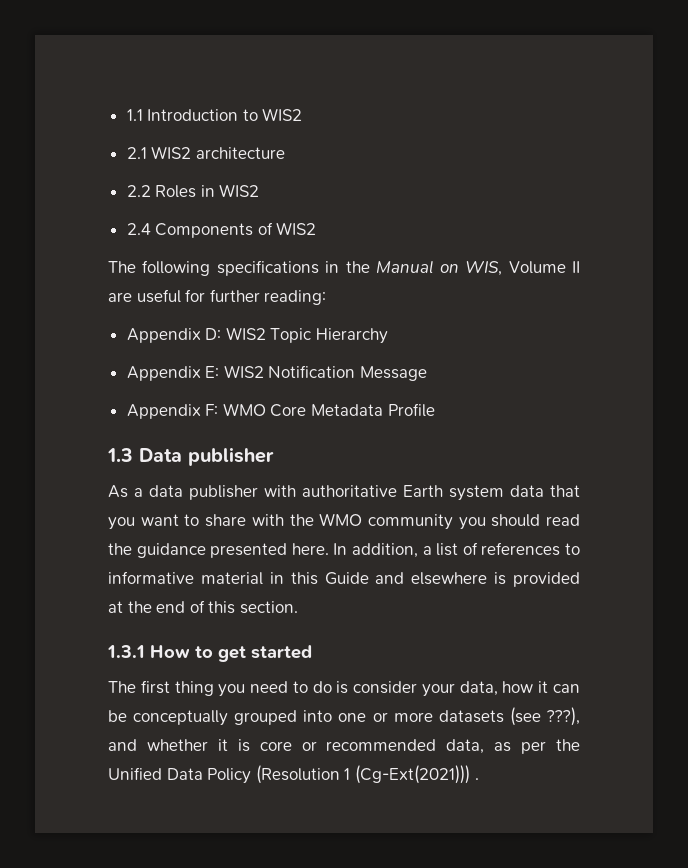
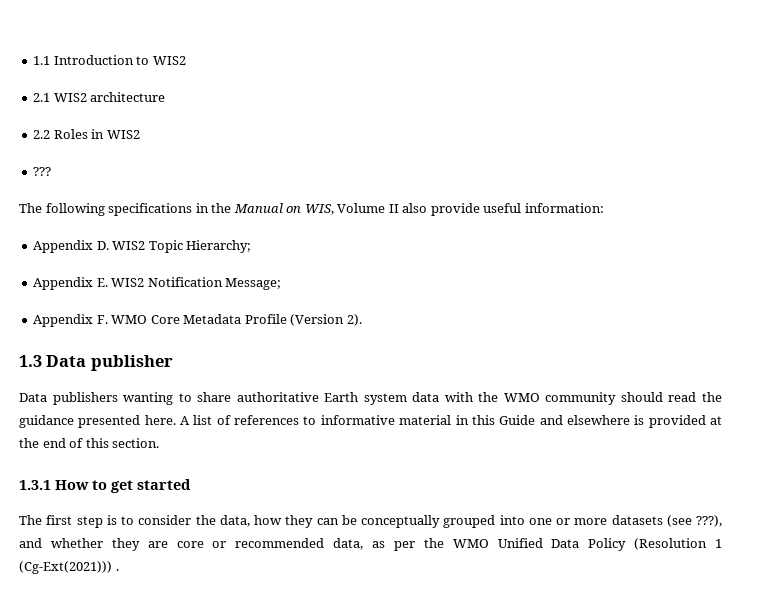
- 2.4 Components of WIS2
+ ???
- The following specifications in the Manual on WIS, Volume II are useful for further reading:
- Appendix D: WIS2 Topic Hierarchy
- Appendix E: WIS2 Notification Message
- Appendix F: WMO Core Metadata Profile
+ The following specifications in the Manual on WIS, Volume II also provide useful information:
+ Appendix D. WIS2 Topic Hierarchy;
+ Appendix E. WIS2 Notification Message;
+ Appendix F. WMO Core Metadata Profile (Version 2).
- As a data publisher with authoritative Earth system data that you want to share with the WMO community you should read the guidance presented here.
+ Data publishers wanting to share authoritative Earth system data with the WMO community should read the guidance presented here.
- In addition, a list of references to informative material in this Guide and elsewhere is provided at the end of this section.
+ A list of references to informative material in this Guide and elsewhere is provided at the end of this section.
- The first thing you need to do is consider your data, how it can be conceptually grouped into one or more datasets (see ???), and whether it is core or recommended data, as per the Unified Data Policy (Resolution 1 (Cg-Ext(2021))) .
+ The first step is to consider the data, how they can be conceptually grouped into one or more datasets (see ???), and whether they are core or recommended data, as per the WMO Unified Data Policy (Resolution 1 (Cg-Ext(2021))) .

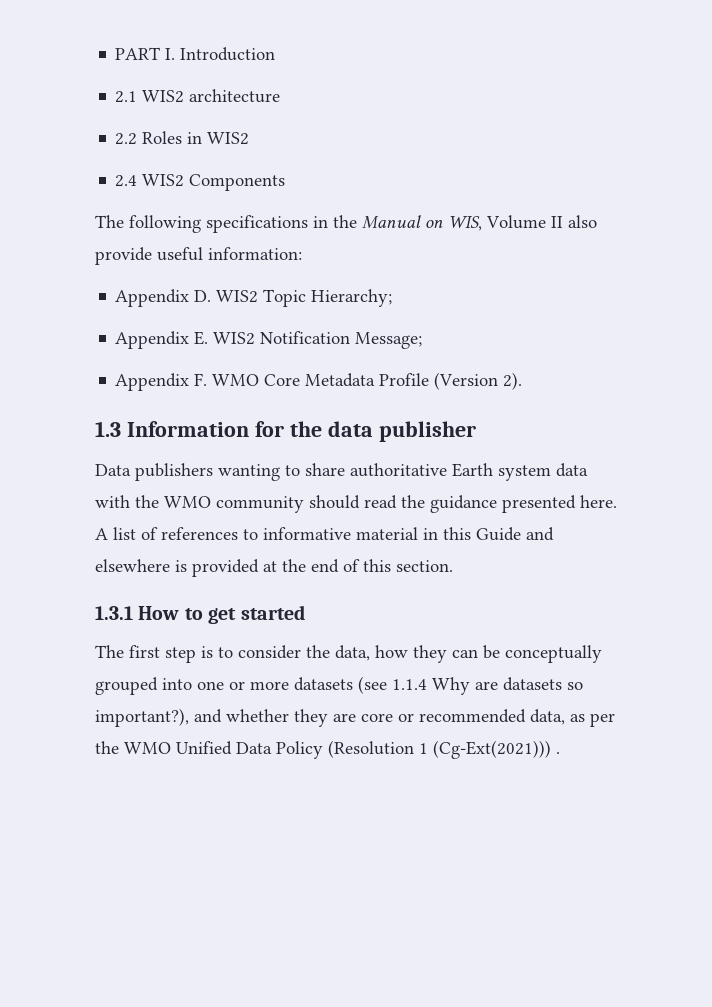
- 1.1 Introduction to WIS2
+ PART I. Introduction
- ???
+ 2.4 WIS2 Components
- 1.3 Data publisher
+ 1.3 Information for the data publisher
- The first step is to consider the data, how they can be conceptually grouped into one or more datasets (see ???), and whether they are core or recommended data, as per the WMO Unified Data Policy (Resolution 1 (Cg-Ext(2021))) .
+ The first step is to consider the data, how they can be conceptually grouped into one or more datasets (see 1.1.4 Why are datasets so important?), and whether they are core or recommended data, as per the WMO Unified Data Policy (Resolution 1 (Cg-Ext(2021))) .

